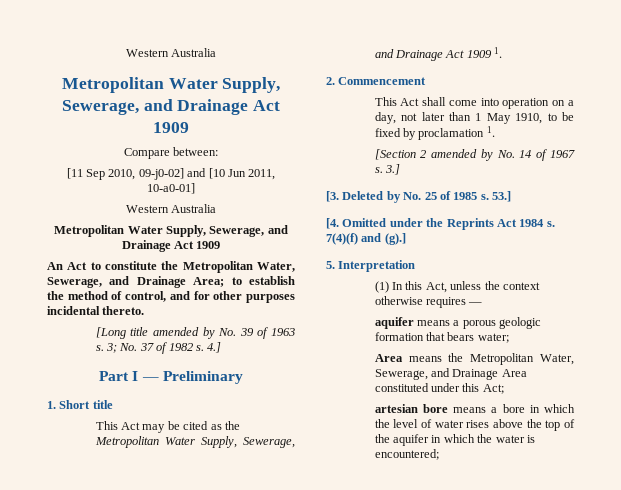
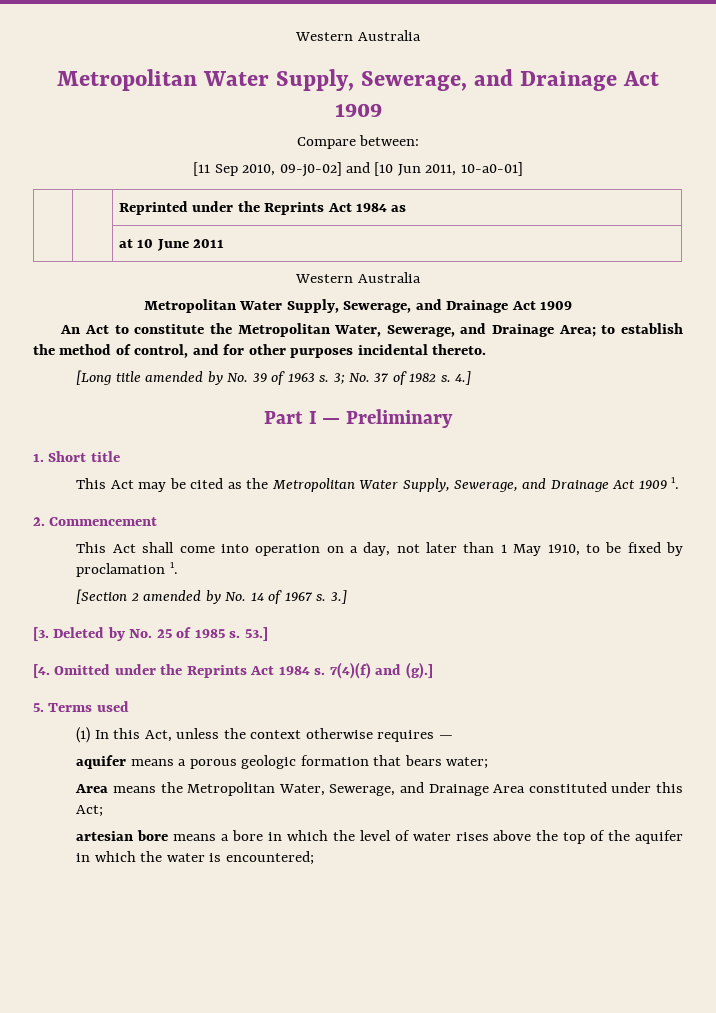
+ | | Reprinted under the Reprints Act 1984 as
+ | | at 10 June 2011
- 5. Interpretation
+ 5. Terms used

